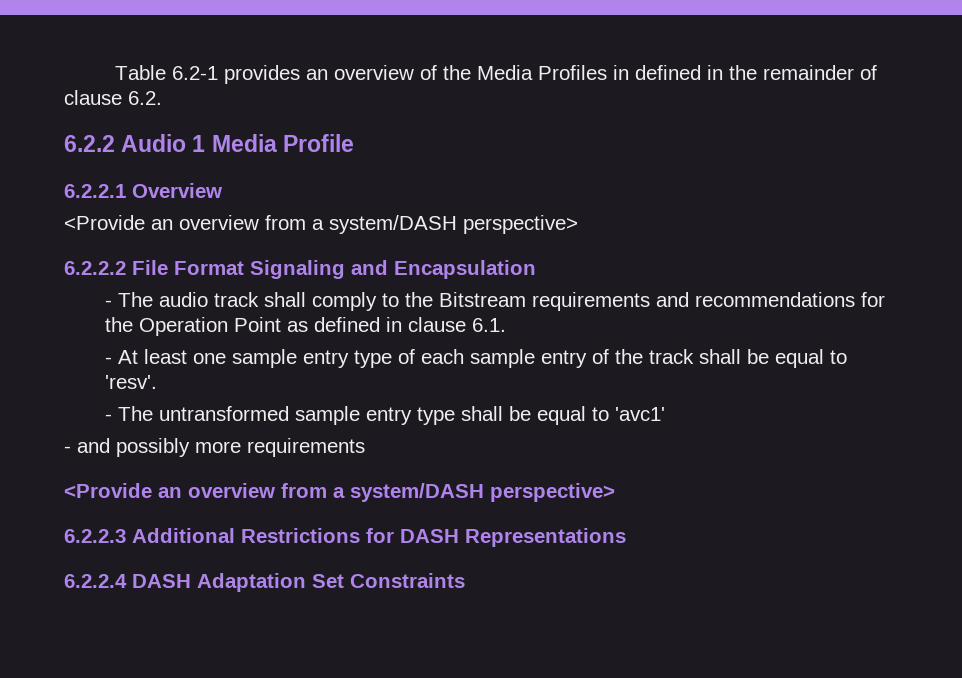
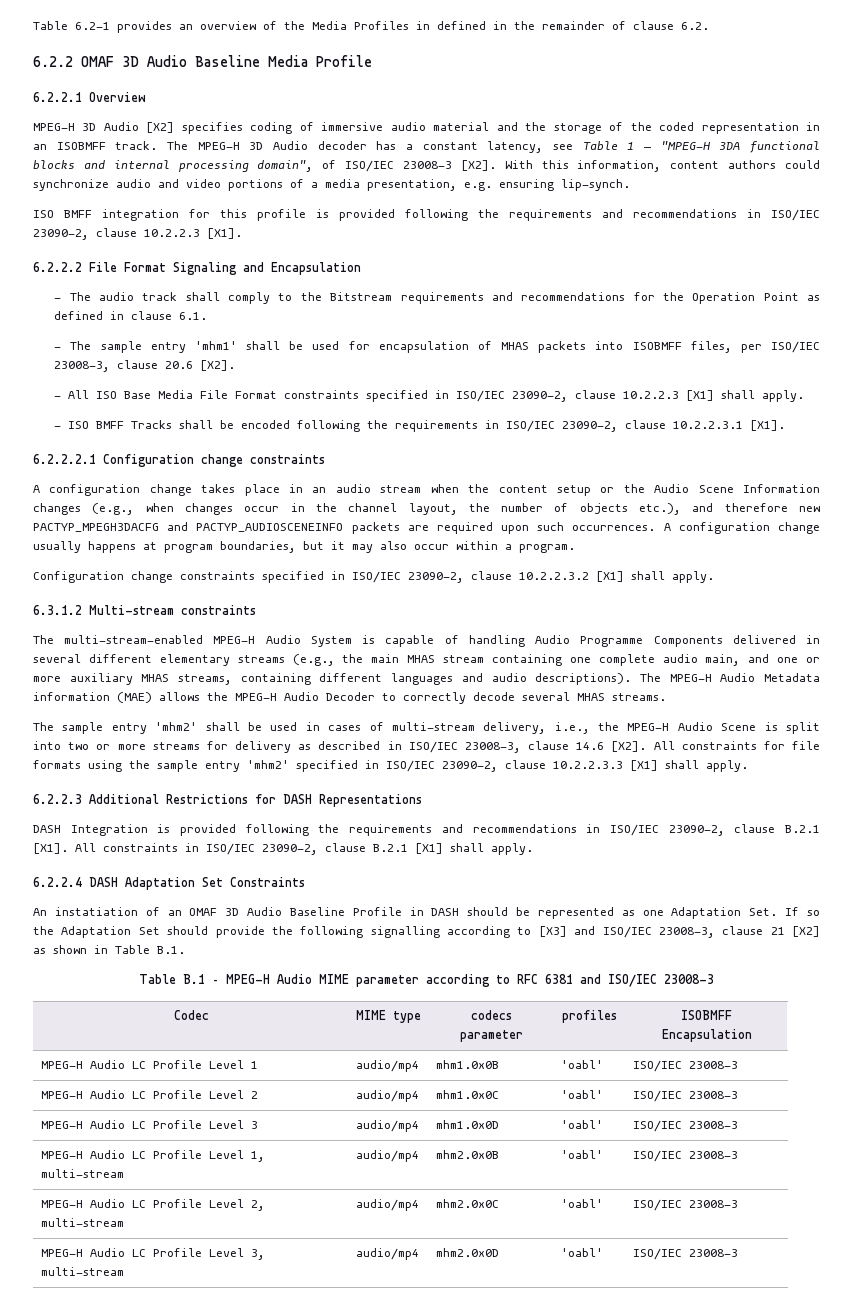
- 6.2.2 Audio 1 Media Profile
+ 6.2.2 OMAF 3D Audio Baseline Media Profile
  6.2.2.1 Overview
- <Provide an overview from a system/DASH perspective>
+ MPEG-H 3D Audio [X2] specifies coding of immersive audio material and the storage of the coded representation in an ISOBMFF track. The MPEG-H 3D Audio decoder has a constant latency, see Table 1 — "MPEG-H 3DA functional blocks and internal processing domain", of ISO/IEC 23008-3 [X2]. With this information, content authors could synchronize audio and video portions of a media presentation, e.g. ensuring lip-synch.
+ ISO BMFF integration for this profile is provided following the requirements and recommendations in ISO/IEC 23090-2, clause 10.2.2.3 [X1].
- - At least one sample entry type of each sample entry of the track shall be equal to 'resv'.
- - The untransformed sample entry type shall be equal to 'avc1'
- - and possibly more requirements
- <Provide an overview from a system/DASH perspective>
+ - The sample entry 'mhm1' shall be used for encapsulation of MHAS packets into ISOBMFF files, per ISO/IEC 23008-3, clause 20.6 [X2].
+ - All ISO Base Media File Format constraints specified in ISO/IEC 23090-2, clause 10.2.2.3 [X1] shall apply.
+ - ISO BMFF Tracks shall be encoded following the requirements in ISO/IEC 23090-2, clause 10.2.2.3.1 [X1].
+ 6.2.2.2.1 Configuration change constraints
+ A configuration change takes place in an audio stream when the content setup or the Audio Scene Information changes (e.g., when changes occur in the channel layout, the number of objects etc.), and therefore new PACTYP_MPEGH3DACFG and PACTYP_AUDIOSCENEINFO packets are required upon such occurrences. A configuration change usually happens at program boundaries, but it may also occur within a program.
+ Configuration change constraints specified in ISO/IEC 23090-2, clause 10.2.2.3.2 [X1] shall apply.
+ 6.3.1.2 Multi-stream constraints
+ The multi-stream-enabled MPEG-H Audio System is capable of handling Audio Programme Components delivered in several different elementary streams (e.g., the main MHAS stream containing one complete audio main, and one or more auxiliary MHAS streams, containing different languages and audio descriptions). The MPEG-H Audio Metadata information (MAE) allows the MPEG-H Audio Decoder to correctly decode several MHAS streams.
+ The sample entry 'mhm2' shall be used in cases of multi-stream delivery, i.e., the MPEG-H Audio Scene is split into two or more streams for delivery as described in ISO/IEC 23008-3, clause 14.6 [X2]. All constraints for file formats using the sample entry 'mhm2' specified in ISO/IEC 23090-2, clause 10.2.2.3.3 [X1] shall apply.
+ DASH Integration is provided following the requirements and recommendations in ISO/IEC 23090-2, clause B.2.1 [X1]. All constraints in ISO/IEC 23090-2, clause B.2.1 [X1] shall apply.
+ An instatiation of an OMAF 3D Audio Baseline Profile in DASH should be represented as one Adaptation Set. If so the Adaptation Set should provide the following signalling according to [X3] and ISO/IEC 23008-3, clause 21 [X2] as shown in Table B.1.
+ Table B.1 – MPEG-H Audio MIME parameter according to RFC 6381 and ISO/IEC 23008-3
+ Codec | MIME type | codecs parameter | profiles | ISOBMFF Encapsulation
+ MPEG-H Audio LC Profile Level 1 | audio/mp4 | mhm1.0x0B | 'oabl' | ISO/IEC 23008-3
+ MPEG-H Audio LC Profile Level 2 | audio/mp4 | mhm1.0x0C | 'oabl' | ISO/IEC 23008-3
+ MPEG-H Audio LC Profile Level 3 | audio/mp4 | mhm1.0x0D | 'oabl' | ISO/IEC 23008-3
+ MPEG-H Audio LC Profile Level 1, multi-stream | audio/mp4 | mhm2.0x0B | 'oabl' | ISO/IEC 23008-3
+ MPEG-H Audio LC Profile Level 2, multi-stream | audio/mp4 | mhm2.0x0C | 'oabl' | ISO/IEC 23008-3
+ MPEG-H Audio LC Profile Level 3, multi-stream | audio/mp4 | mhm2.0x0D | 'oabl' | ISO/IEC 23008-3

